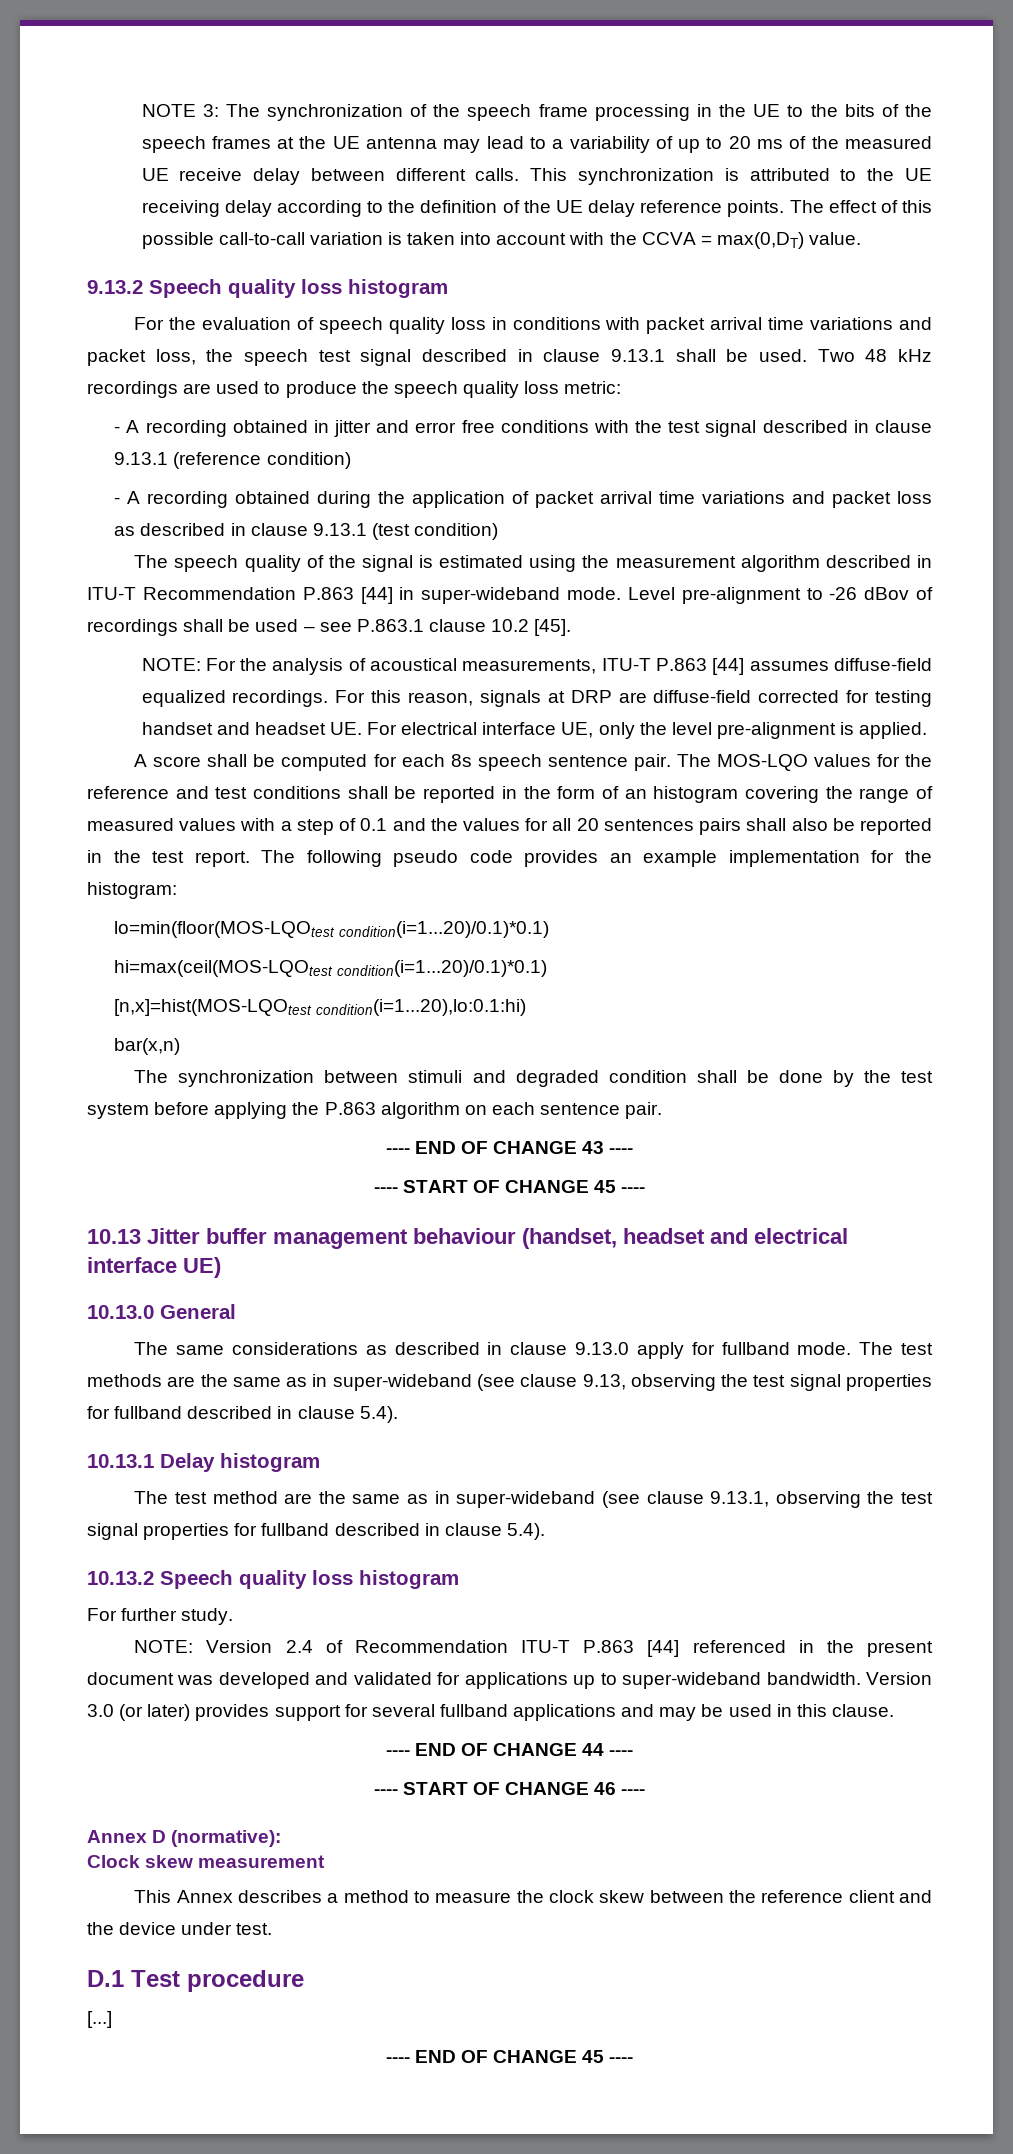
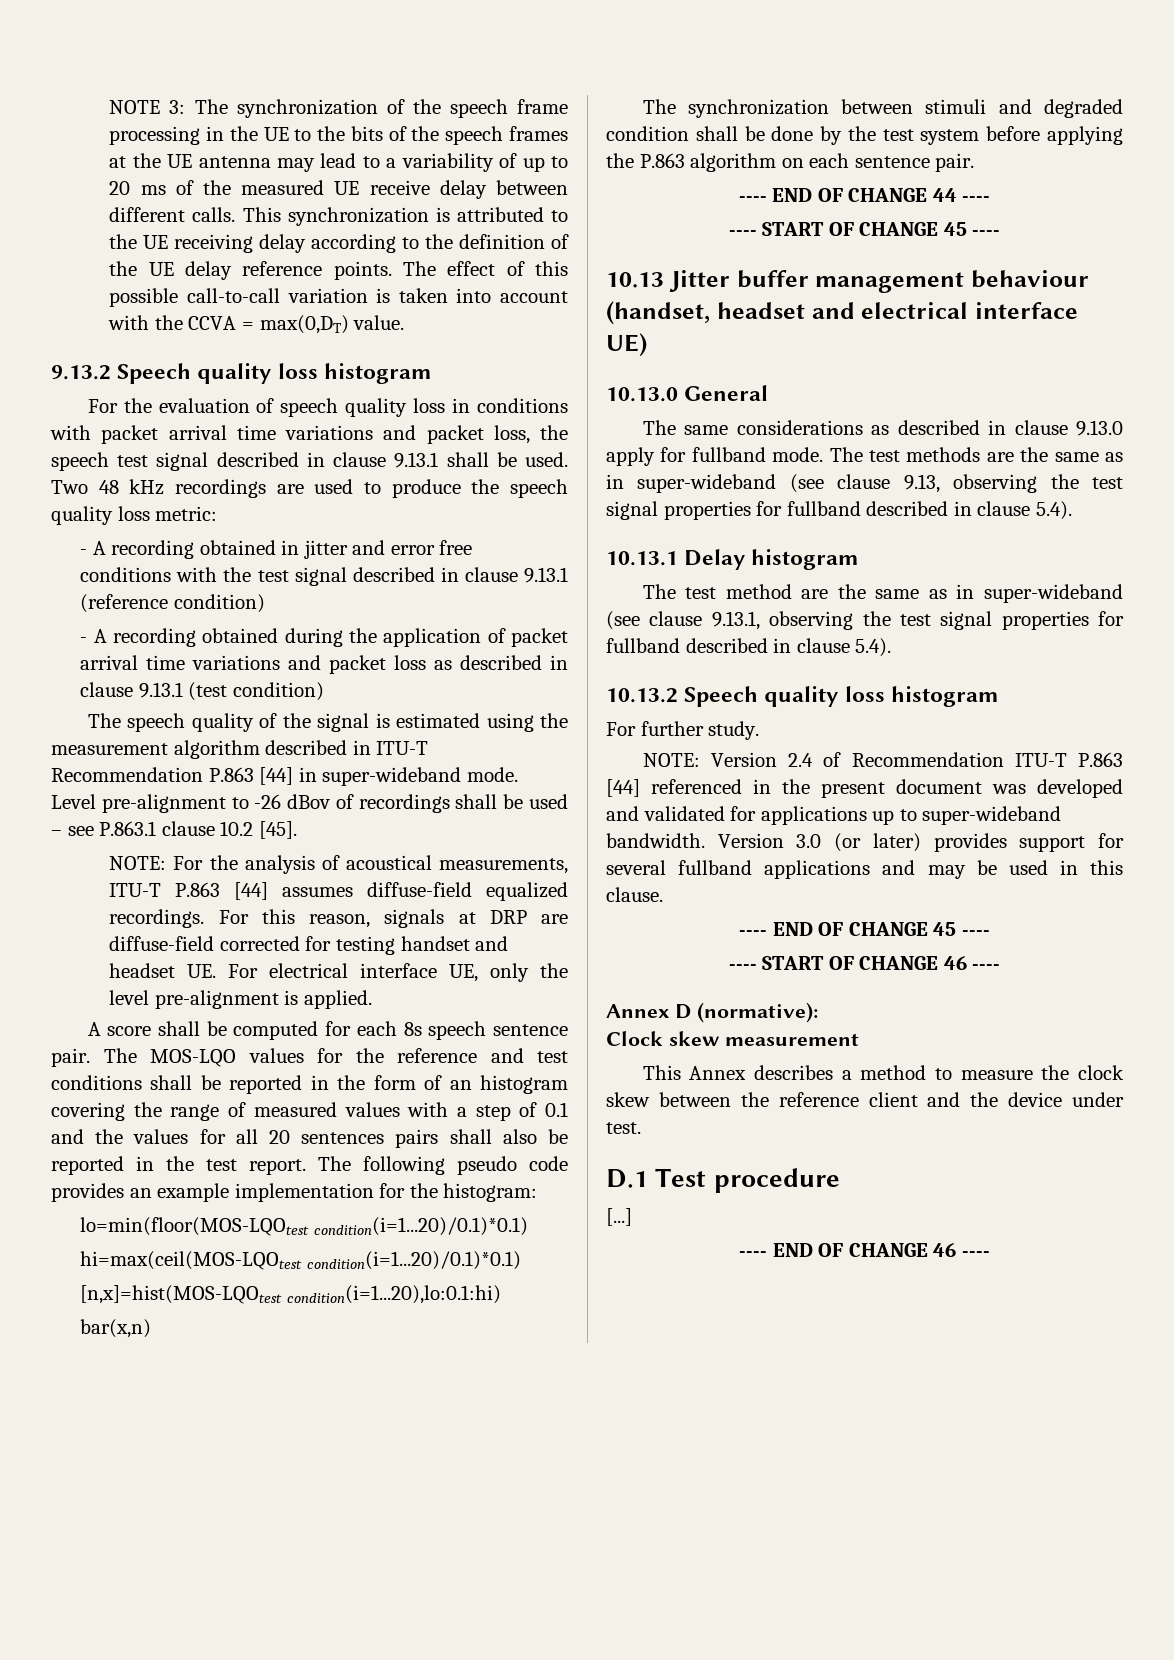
- ---- END OF CHANGE 43 ----
+ ---- END OF CHANGE 44 ----
- ---- END OF CHANGE 44 ----
+ ---- END OF CHANGE 45 ----
- ---- END OF CHANGE 45 ----
+ ---- END OF CHANGE 46 ----

